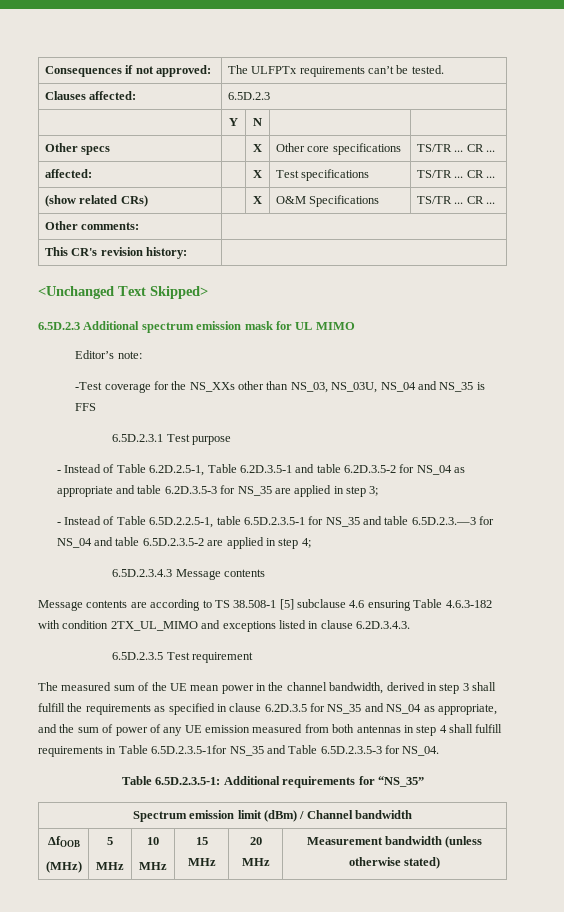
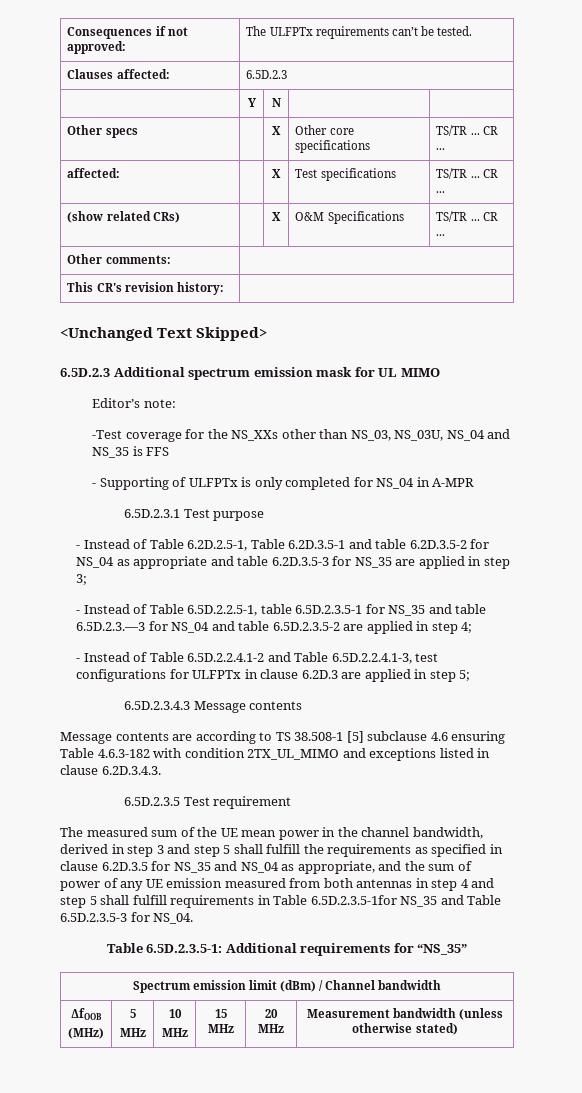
+ - Supporting of ULFPTx is only completed for NS_04 in A-MPR
+ - Instead of Table 6.5D.2.2.4.1-2 and Table 6.5D.2.2.4.1-3, test configurations for ULFPTx in clause 6.2D.3 are applied in step 5;
- The measured sum of the UE mean power in the channel bandwidth, derived in step 3 shall fulfill the requirements as specified in clause 6.2D.3.5 for NS_35 and NS_04 as appropriate, and the sum of power of any UE emission measured from both antennas in step 4 shall fulfill requirements in Table 6.5D.2.3.5-1for NS_35 and Table 6.5D.2.3.5-3 for NS_04.
+ The measured sum of the UE mean power in the channel bandwidth, derived in step 3 and step 5 shall fulfill the requirements as specified in clause 6.2D.3.5 for NS_35 and NS_04 as appropriate, and the sum of power of any UE emission measured from both antennas in step 4 and step 5 shall fulfill requirements in Table 6.5D.2.3.5-1for NS_35 and Table 6.5D.2.3.5-3 for NS_04.

